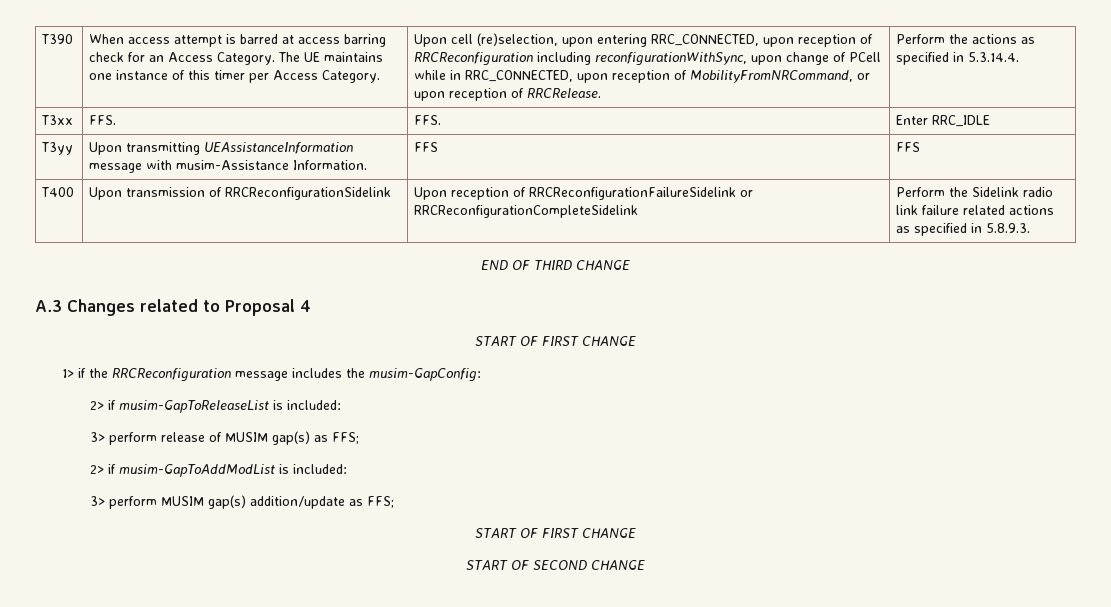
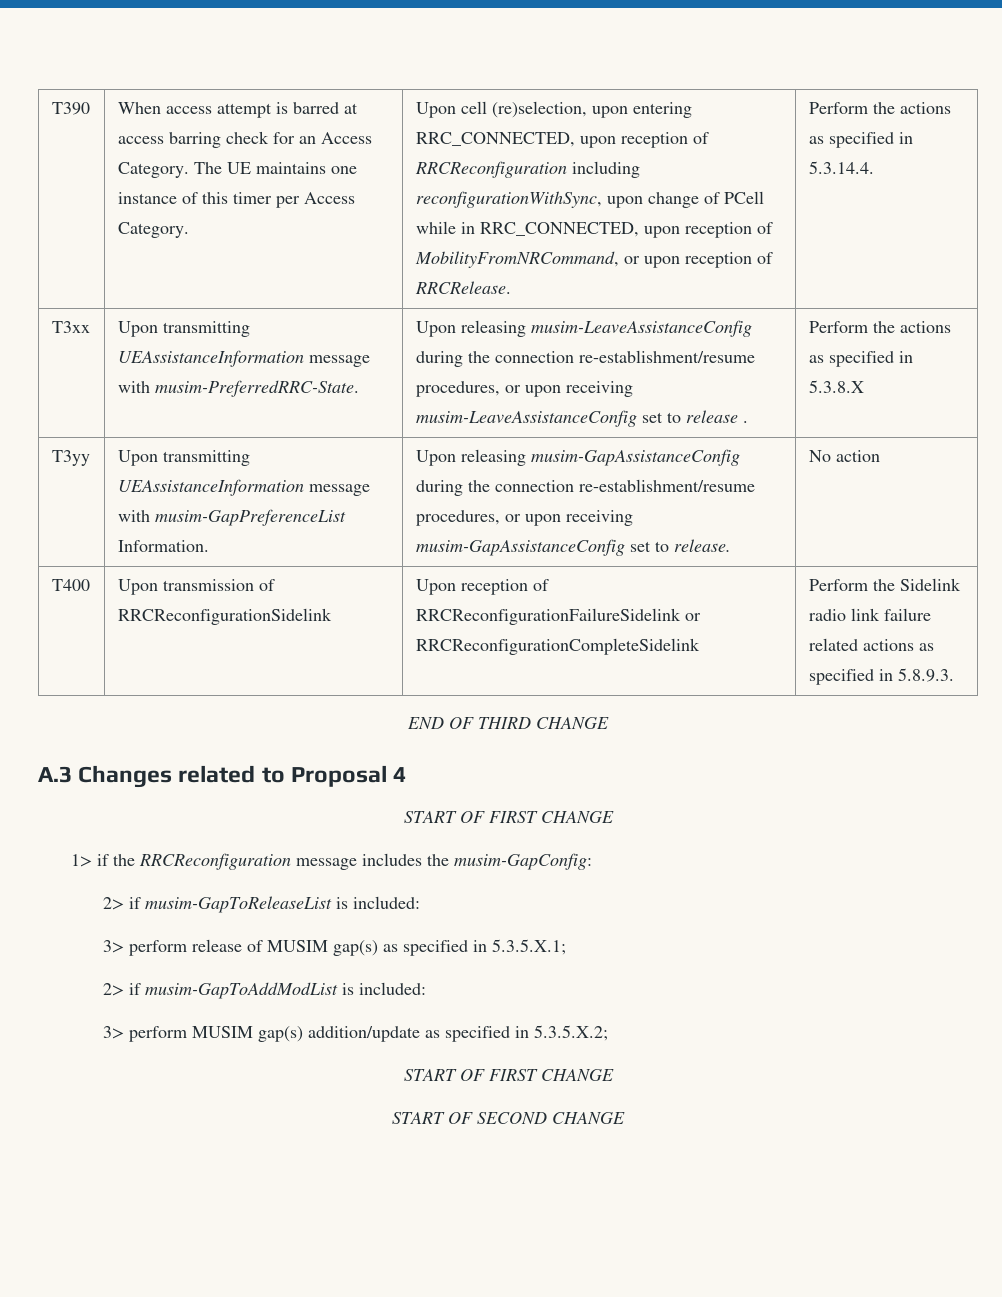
- T3xx | FFS. | FFS. | Enter RRC_IDLE
+ T3xx | Upon transmitting UEAssistanceInformation message with musim-PreferredRRC-State. | Upon releasing musim-LeaveAssistanceConfig during the connection re-establishment/resume procedures, or upon receiving musim-LeaveAssistanceConfig set to release . | Perform the actions as specified in 5.3.8.X
- T3yy | Upon transmitting UEAssistanceInformation message with musim-Assistance Information. | FFS | FFS
+ T3yy | Upon transmitting UEAssistanceInformation message with musim-GapPreferenceList Information. | Upon releasing musim-GapAssistanceConfig during the connection re-establishment/resume procedures, or upon receiving musim-GapAssistanceConfig set to release. | No action
- 3> perform release of MUSIM gap(s) as FFS;
+ 3> perform release of MUSIM gap(s) as specified in 5.3.5.X.1;
- 3> perform MUSIM gap(s) addition/update as FFS;
+ 3> perform MUSIM gap(s) addition/update as specified in 5.3.5.X.2;

